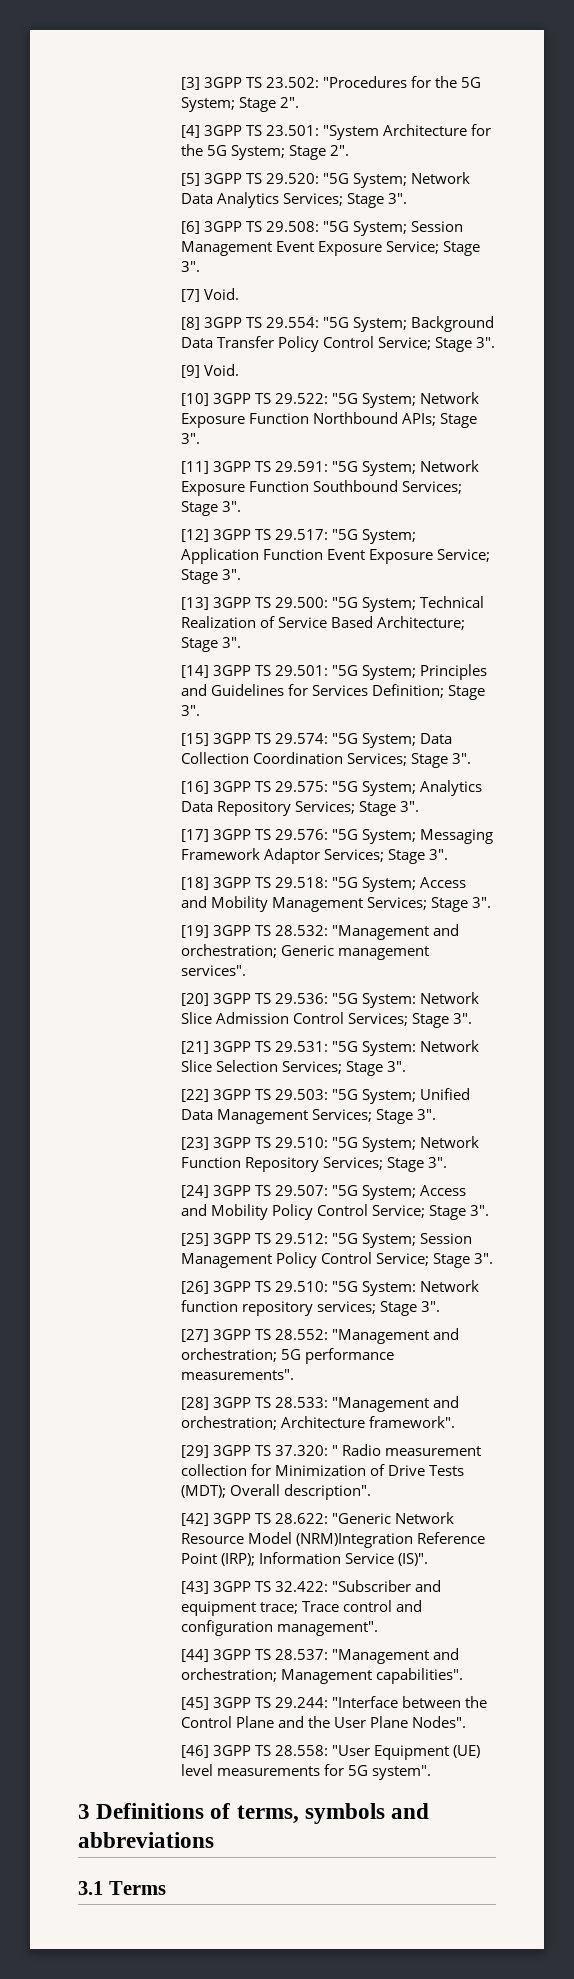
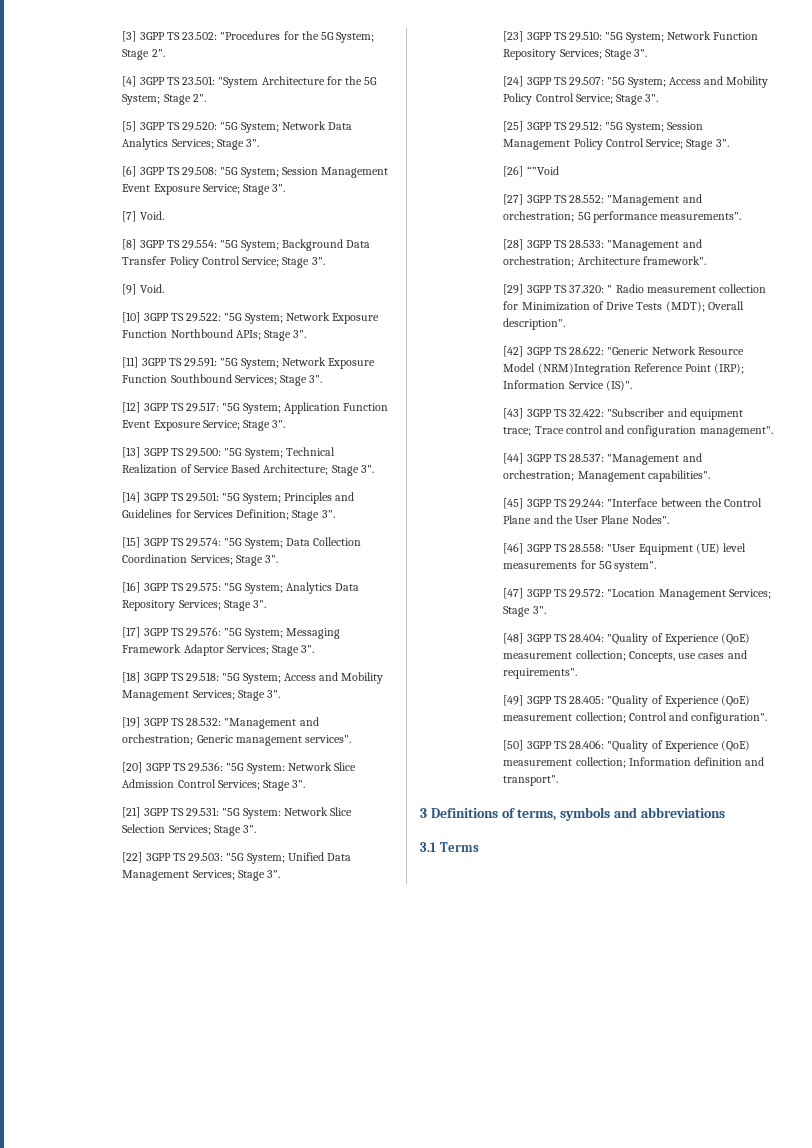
- [26] 3GPP TS 29.510: "5G System: Network function repository services; Stage 3".
+ [26] “”Void
+ [47] 3GPP TS 29.572: "Location Management Services; Stage 3".
+ [48] 3GPP TS 28.404: "Quality of Experience (QoE) measurement collection; Concepts, use cases and requirements".
+ [49] 3GPP TS 28.405: "Quality of Experience (QoE) measurement collection; Control and configuration".
+ [50] 3GPP TS 28.406: "Quality of Experience (QoE) measurement collection; Information definition and transport".

